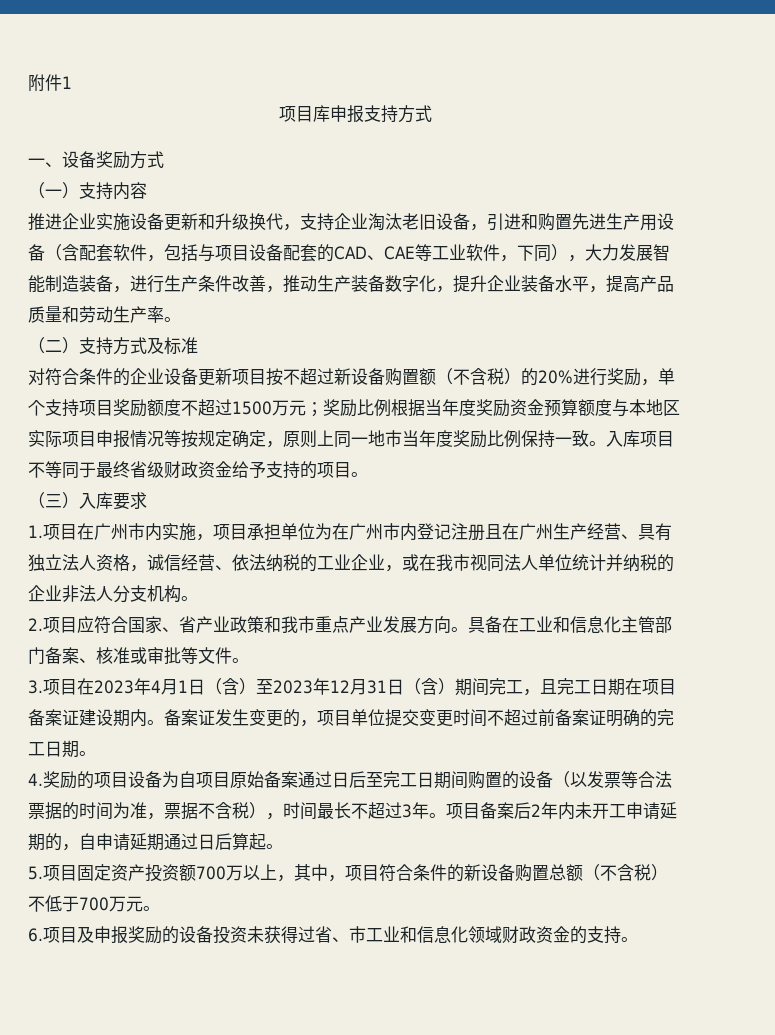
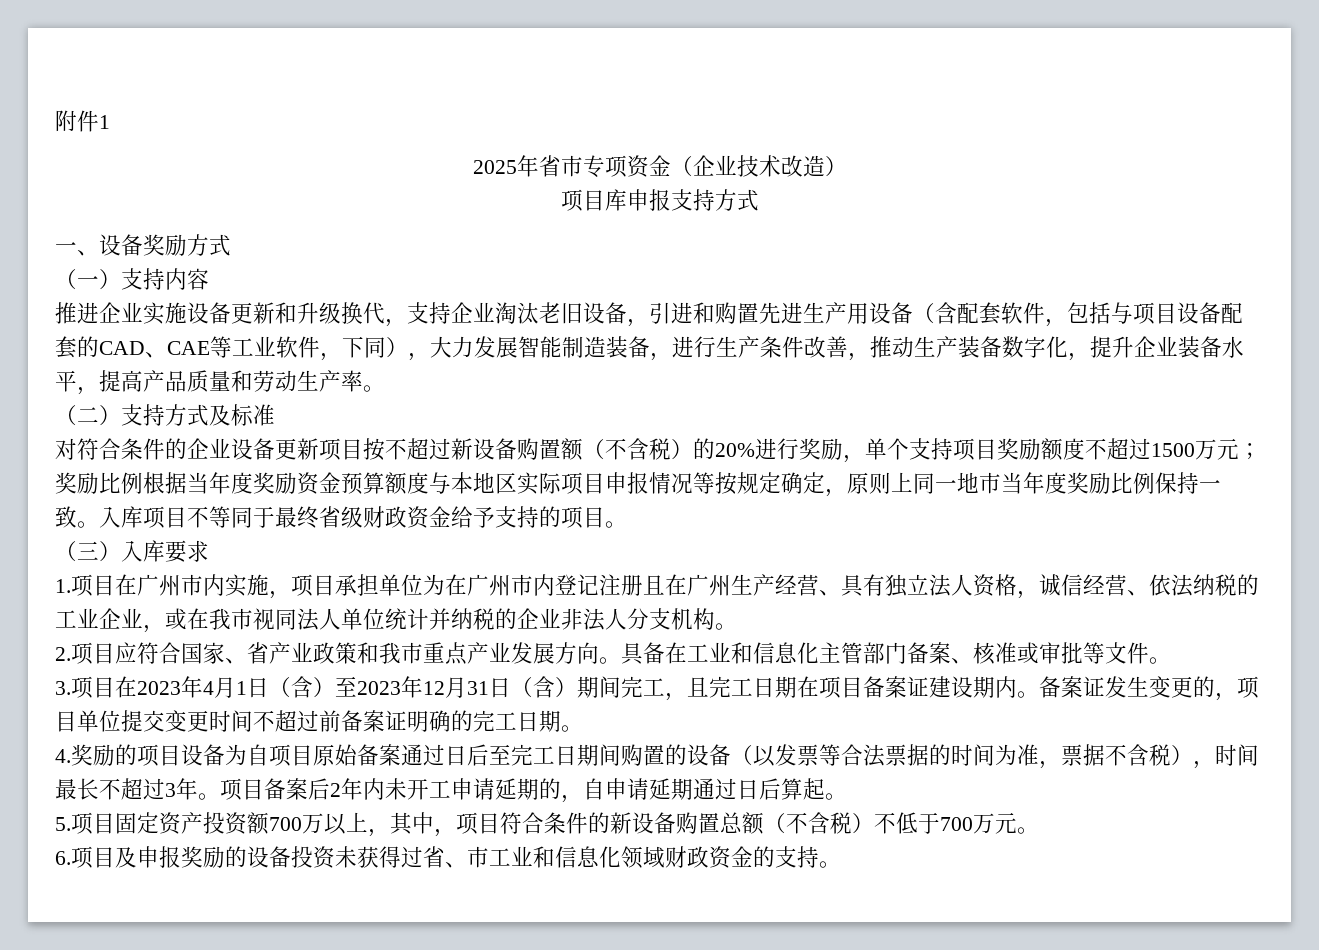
+ 2025年省市专项资金（企业技术改造）

